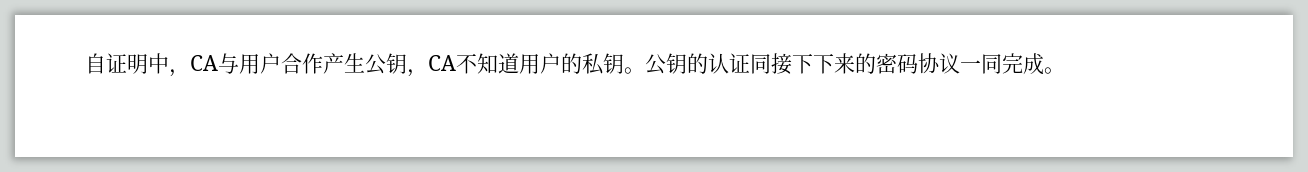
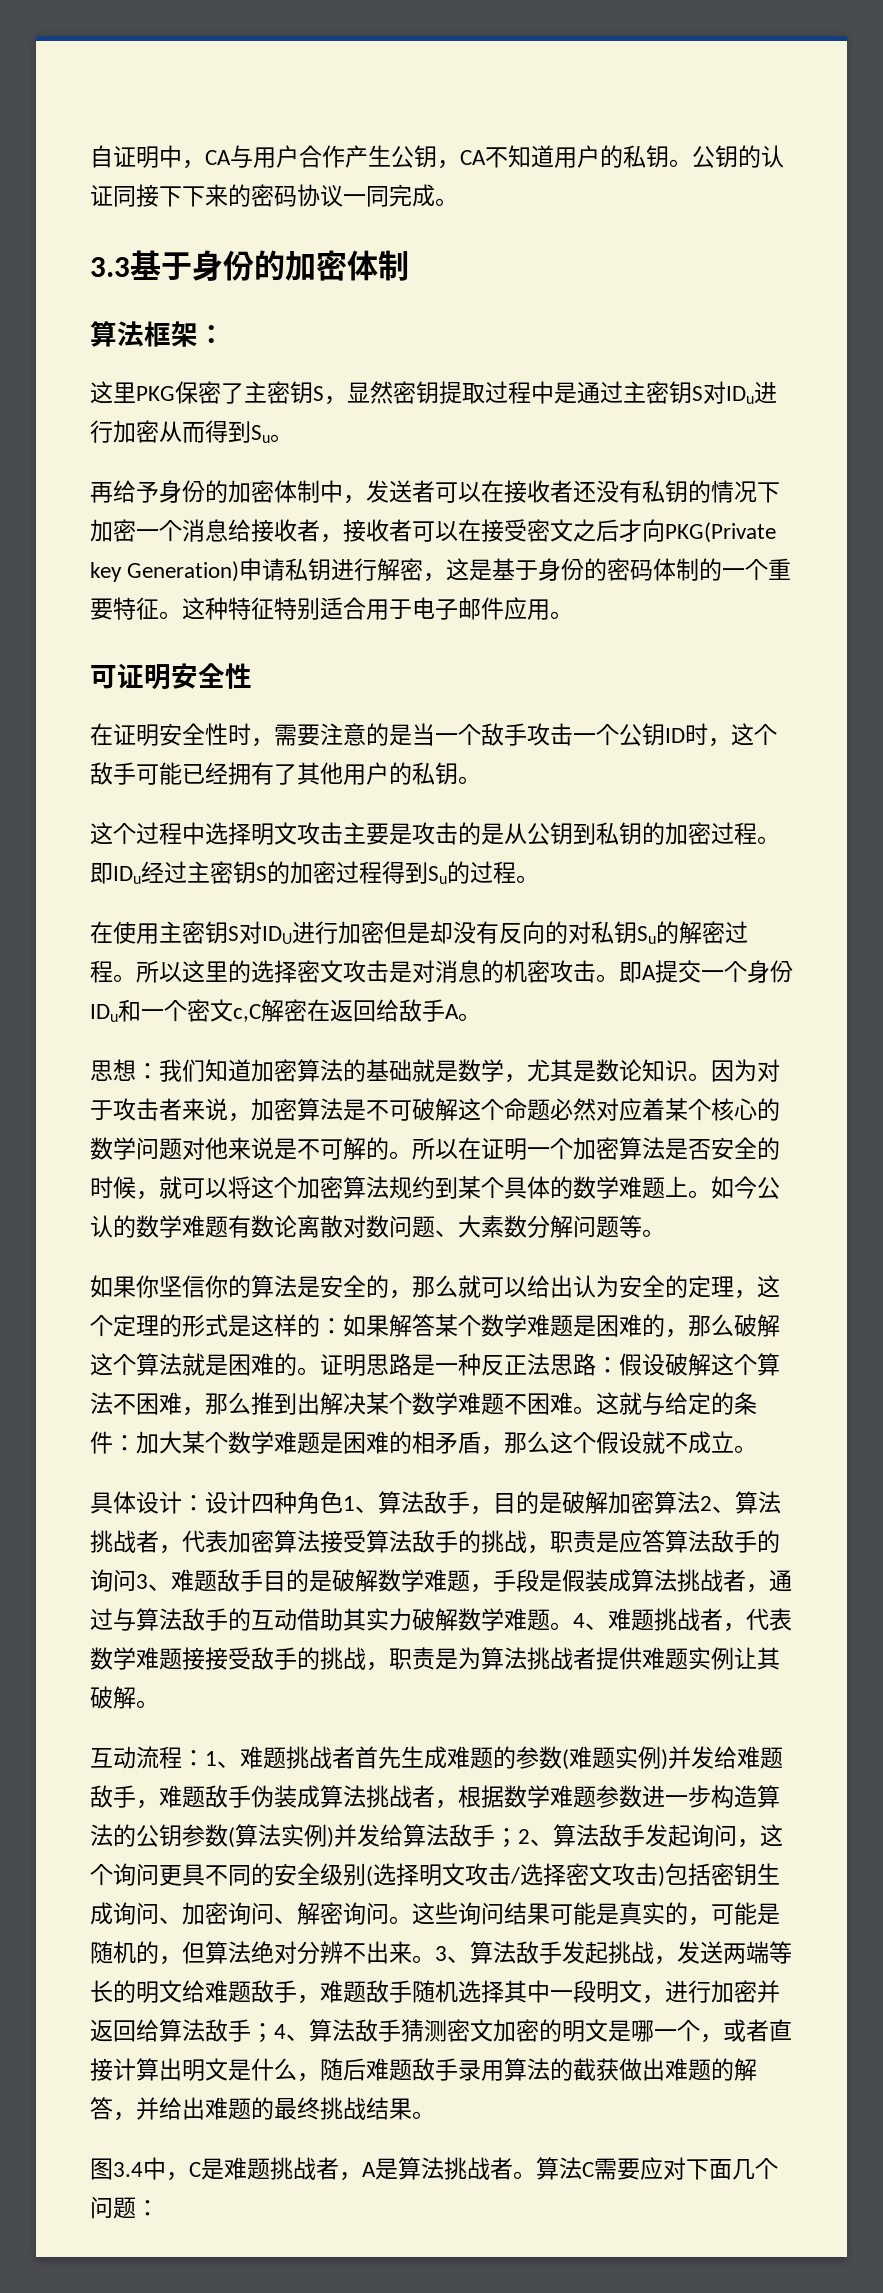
+ 3.3基于身份的加密体制
+ 算法框架：
+ 这里PKG保密了主密钥S，显然密钥提取过程中是通过主密钥S对IDu进行加密从而得到Su。
+ 再给予身份的加密体制中，发送者可以在接收者还没有私钥的情况下加密一个消息给接收者，接收者可以在接受密文之后才向PKG(Private key Generation)申请私钥进行解密，这是基于身份的密码体制的一个重要特征。这种特征特别适合用于电子邮件应用。
+ 可证明安全性
+ 在证明安全性时，需要注意的是当一个敌手攻击一个公钥ID时，这个敌手可能已经拥有了其他用户的私钥。
+ 这个过程中选择明文攻击主要是攻击的是从公钥到私钥的加密过程。即IDu经过主密钥S的加密过程得到Su的过程。
+ 在使用主密钥S对IDU进行加密但是却没有反向的对私钥Su的解密过程。所以这里的选择密文攻击是对消息的机密攻击。即A提交一个身份IDu和一个密文c,C解密在返回给敌手A。
+ 思想：我们知道加密算法的基础就是数学，尤其是数论知识。因为对于攻击者来说，加密算法是不可破解这个命题必然对应着某个核心的数学问题对他来说是不可解的。所以在证明一个加密算法是否安全的时候，就可以将这个加密算法规约到某个具体的数学难题上。如今公认的数学难题有数论离散对数问题、大素数分解问题等。
+ 如果你坚信你的算法是安全的，那么就可以给出认为安全的定理，这个定理的形式是这样的：如果解答某个数学难题是困难的，那么破解这个算法就是困难的。证明思路是一种反正法思路：假设破解这个算法不困难，那么推到出解决某个数学难题不困难。这就与给定的条件：加大某个数学难题是困难的相矛盾，那么这个假设就不成立。
+ 具体设计：设计四种角色1、算法敌手，目的是破解加密算法2、算法挑战者，代表加密算法接受算法敌手的挑战，职责是应答算法敌手的询问3、难题敌手目的是破解数学难题，手段是假装成算法挑战者，通过与算法敌手的互动借助其实力破解数学难题。4、难题挑战者，代表数学难题接接受敌手的挑战，职责是为算法挑战者提供难题实例让其破解。
+ 互动流程：1、难题挑战者首先生成难题的参数(难题实例)并发给难题敌手，难题敌手伪装成算法挑战者，根据数学难题参数进一步构造算法的公钥参数(算法实例)并发给算法敌手；2、算法敌手发起询问，这个询问更具不同的安全级别(选择明文攻击/选择密文攻击)包括密钥生成询问、加密询问、解密询问。这些询问结果可能是真实的，可能是随机的，但算法绝对分辨不出来。3、算法敌手发起挑战，发送两端等长的明文给难题敌手，难题敌手随机选择其中一段明文，进行加密并返回给算法敌手；4、算法敌手猜测密文加密的明文是哪一个，或者直接计算出明文是什么，随后难题敌手录用算法的截获做出难题的解答，并给出难题的最终挑战结果。
+ 图3.4中，C是难题挑战者，A是算法挑战者。算法C需要应对下面几个问题：

